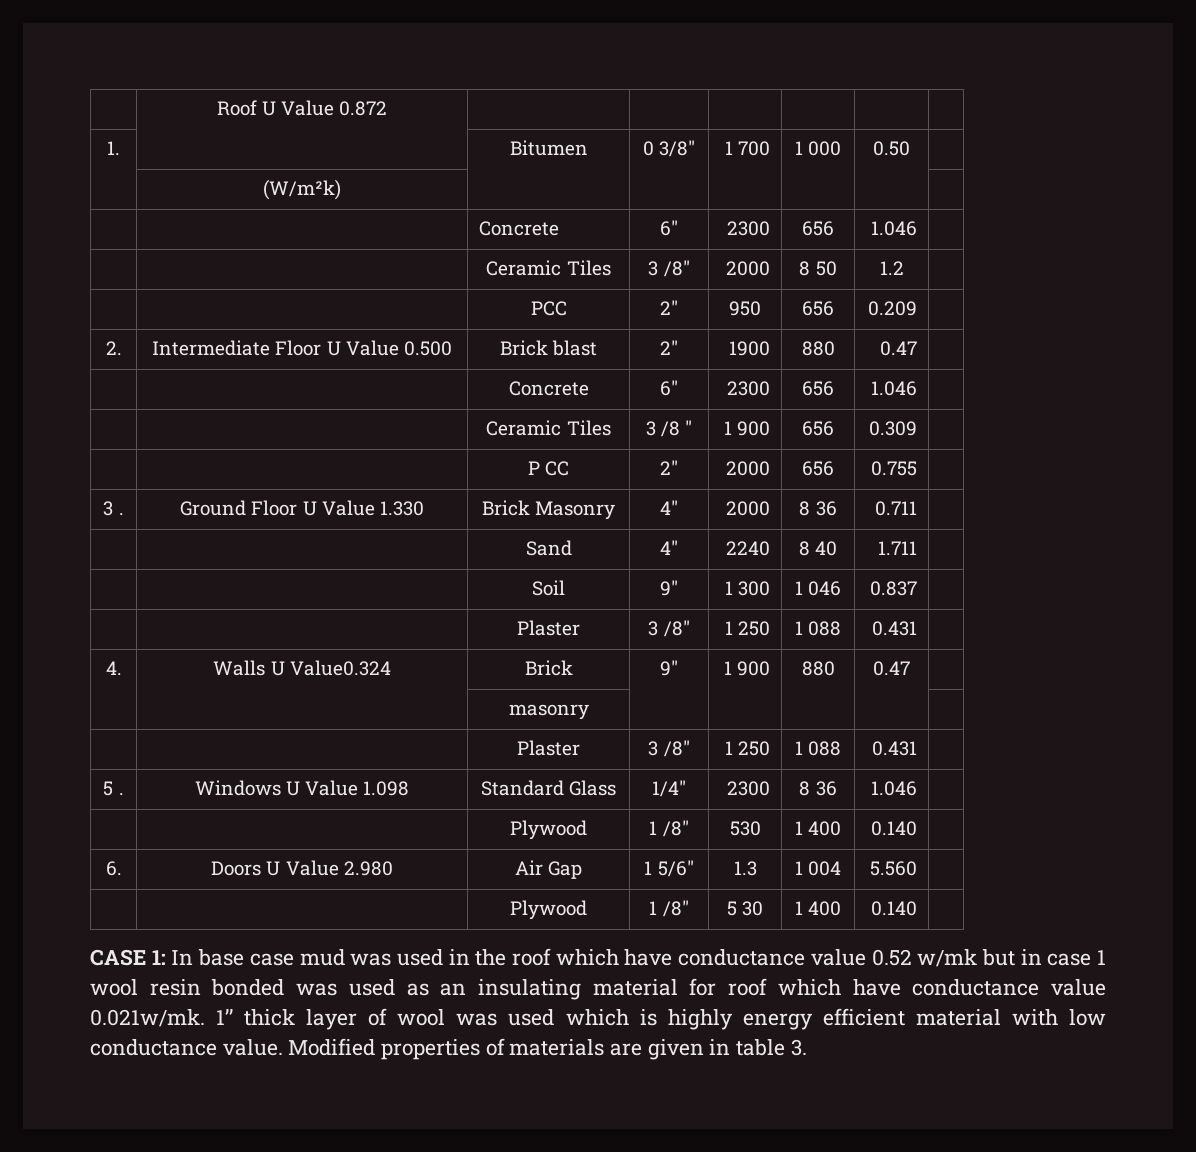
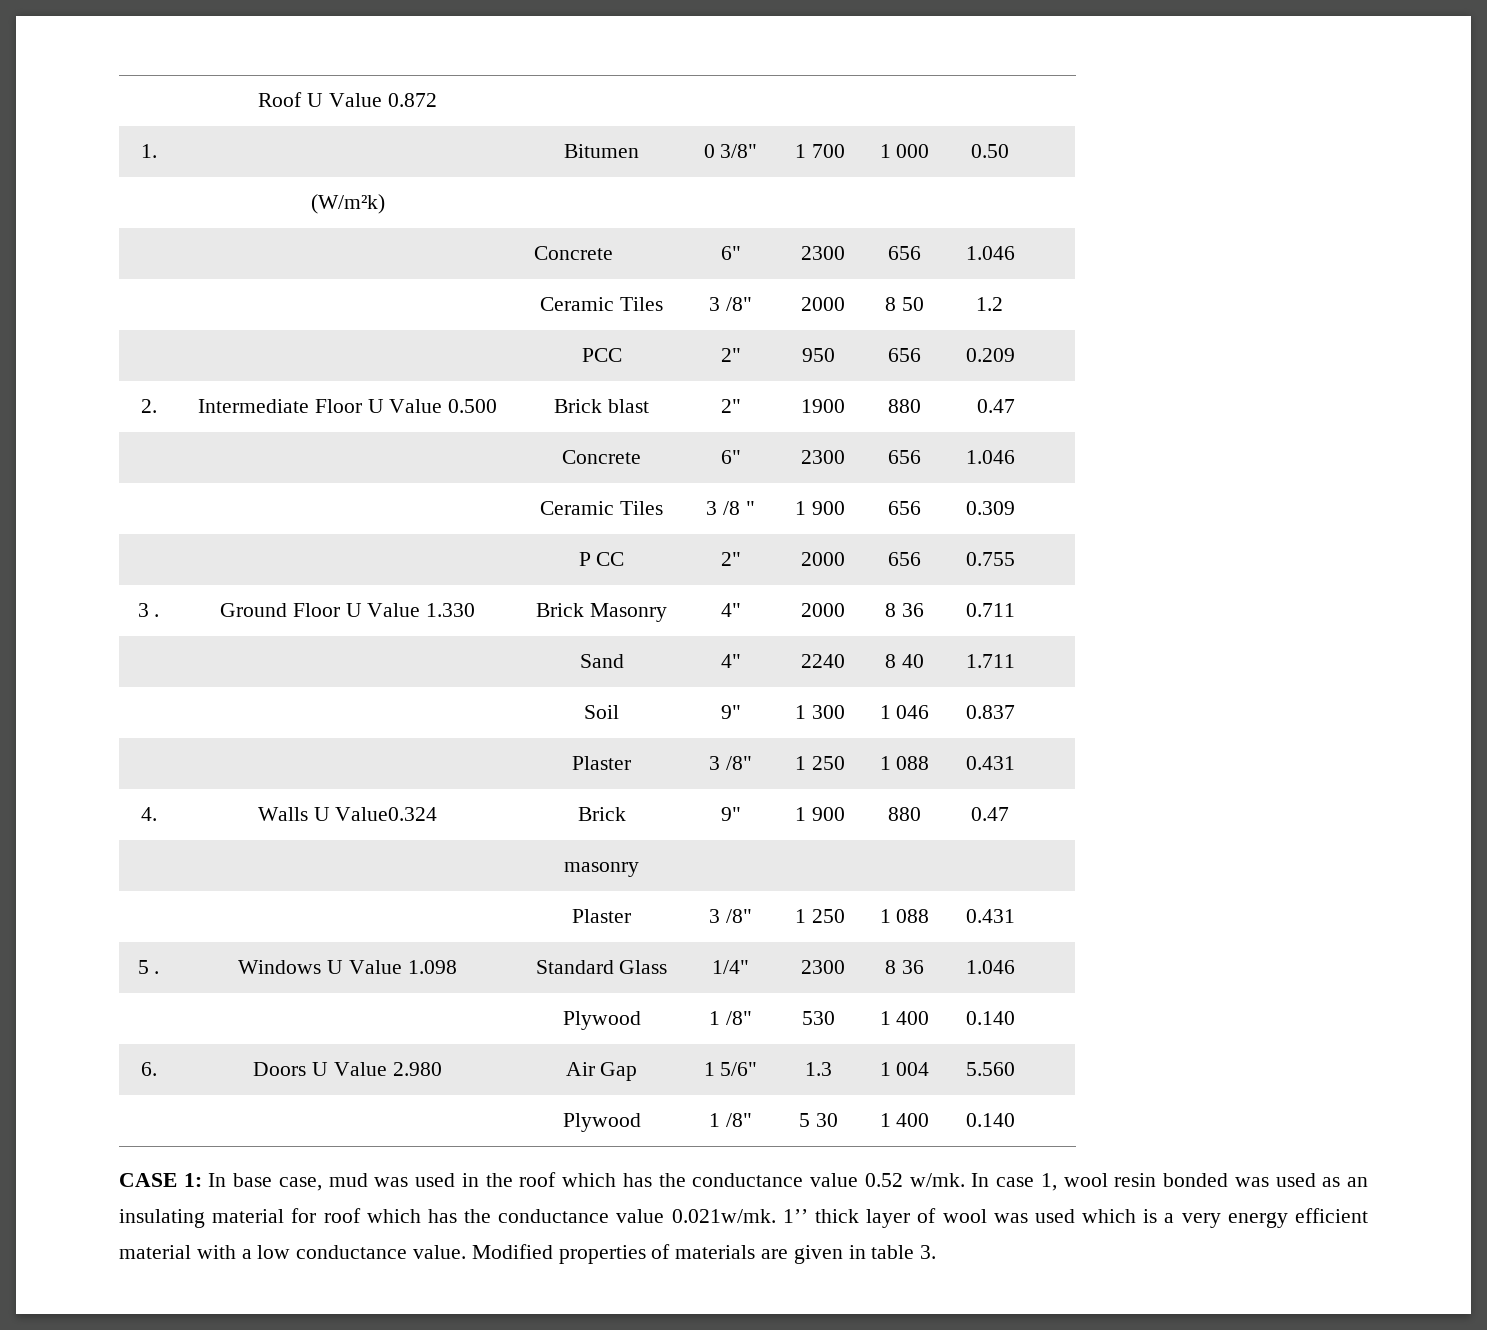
- CASE 1: In base case mud was used in the roof which have conductance value 0.52 w/mk but in case 1 wool resin bonded was used as an insulating material for roof which have conductance value 0.021w/mk. 1’’ thick layer of wool was used which is highly energy efficient material with low conductance value.
+ CASE 1: In base case, mud was used in the roof which has the conductance value 0.52 w/mk. In case 1, wool resin bonded was used as an insulating material for roof which has the conductance value 0.021w/mk. 1’’ thick layer of wool was used which is a very energy efficient material with a low conductance value.

